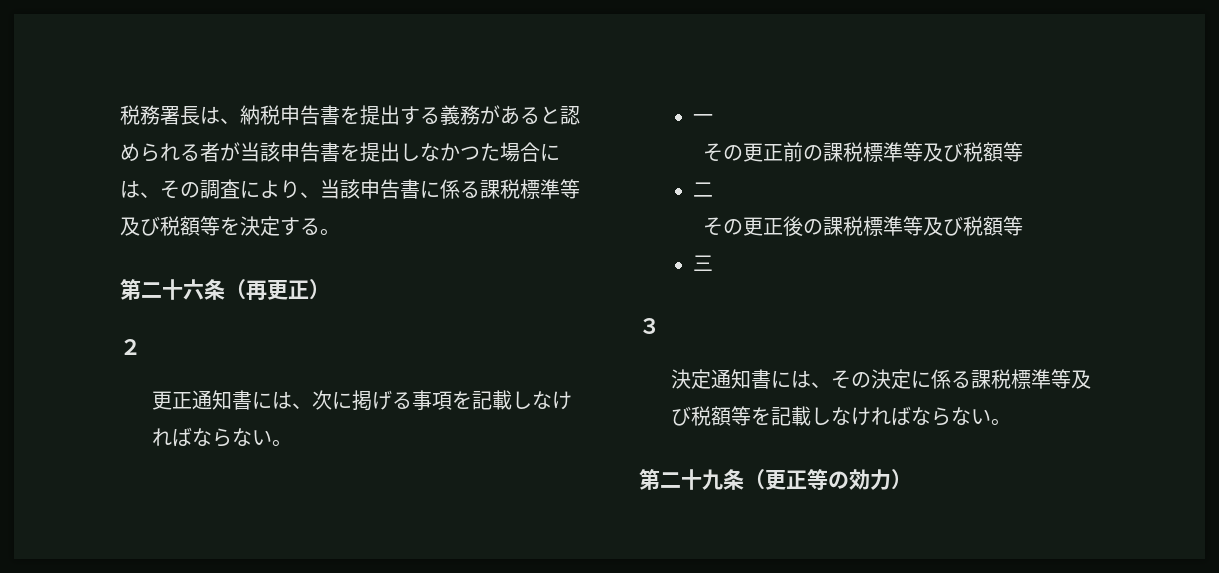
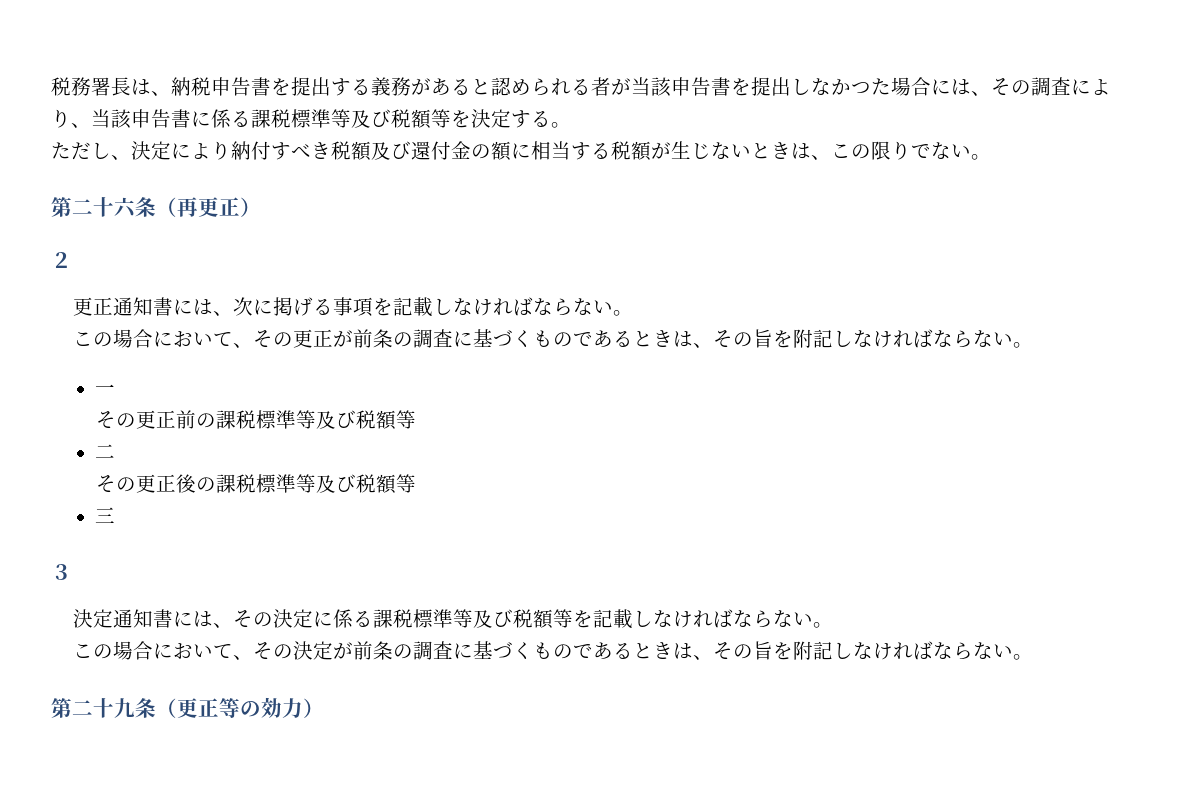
+ ただし、決定により納付すべき税額及び還付金の額に相当する税額が生じないときは、この限りでない。
+ この場合において、その更正が前条の調査に基づくものであるときは、その旨を附記しなければならない。
+ この場合において、その決定が前条の調査に基づくものであるときは、その旨を附記しなければならない。

